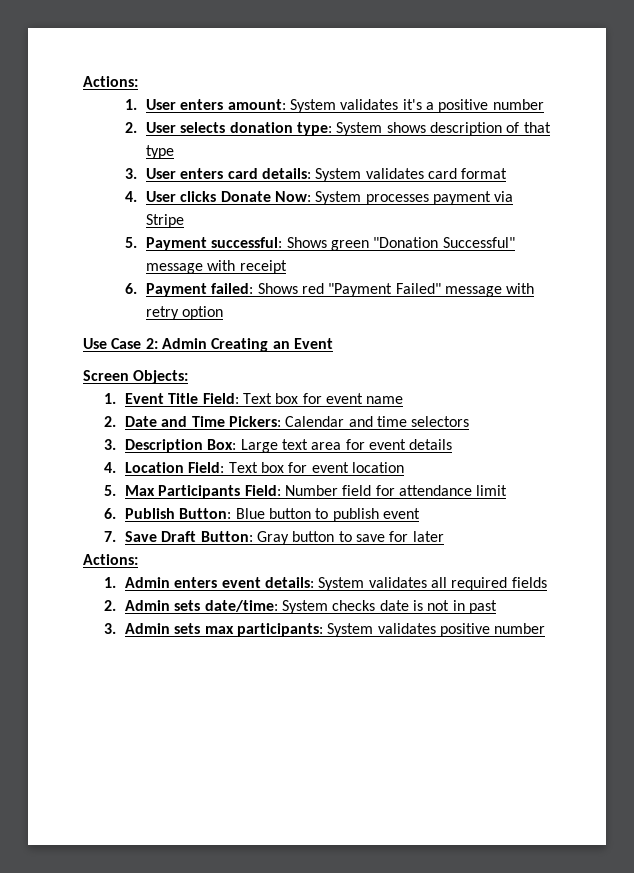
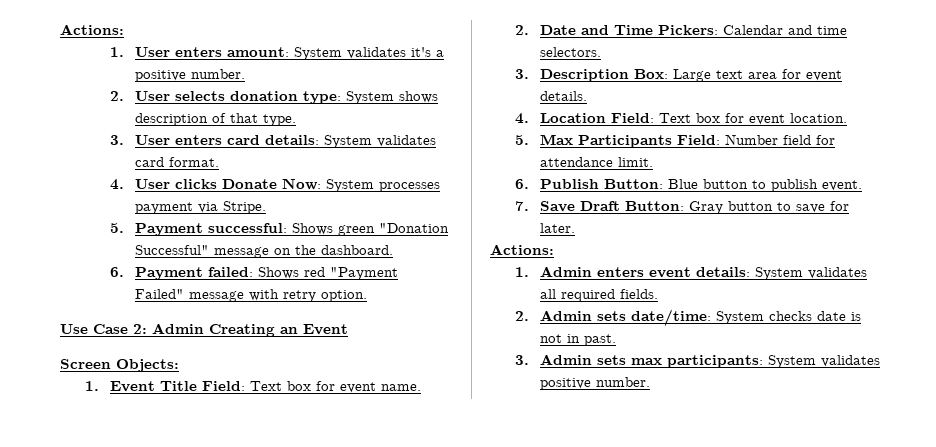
- 1. User enters amount: System validates it's a positive number
+ 1. User enters amount: System validates it's a positive number.
- 2. User selects donation type: System shows description of that type
+ 2. User selects donation type: System shows description of that type.
- 3. User enters card details: System validates card format
+ 3. User enters card details: System validates card format.
- 4. User clicks Donate Now: System processes payment via Stripe
+ 4. User clicks Donate Now: System processes payment via Stripe.
- 5. Payment successful: Shows green "Donation Successful" message with receipt
+ 5. Payment successful: Shows green "Donation Successful" message on the dashboard.
- 6. Payment failed: Shows red "Payment Failed" message with retry option
+ 6. Payment failed: Shows red "Payment Failed" message with retry option.
- 1. Event Title Field: Text box for event name
+ 1. Event Title Field: Text box for event name.
- 2. Date and Time Pickers: Calendar and time selectors
+ 2. Date and Time Pickers: Calendar and time selectors.
- 3. Description Box: Large text area for event details
+ 3. Description Box: Large text area for event details.
- 4. Location Field: Text box for event location
+ 4. Location Field: Text box for event location.
- 5. Max Participants Field: Number field for attendance limit
+ 5. Max Participants Field: Number field for attendance limit.
- 6. Publish Button: Blue button to publish event
+ 6. Publish Button: Blue button to publish event.
- 7. Save Draft Button: Gray button to save for later
+ 7. Save Draft Button: Gray button to save for later.
- 1. Admin enters event details: System validates all required fields
+ 1. Admin enters event details: System validates all required fields.
- 2. Admin sets date/time: System checks date is not in past
+ 2. Admin sets date/time: System checks date is not in past.
- 3. Admin sets max participants: System validates positive number
+ 3. Admin sets max participants: System validates positive number.

